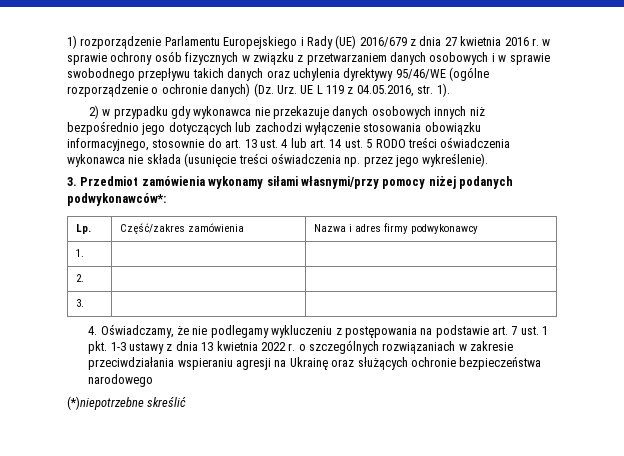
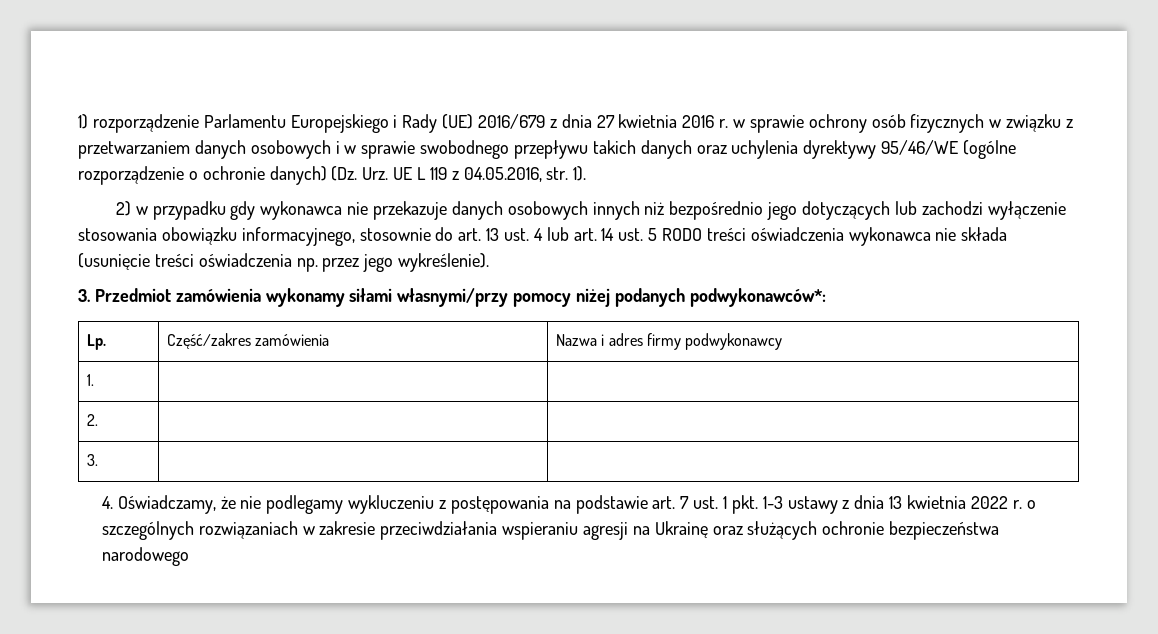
- (*)niepotrzebne skreślić

